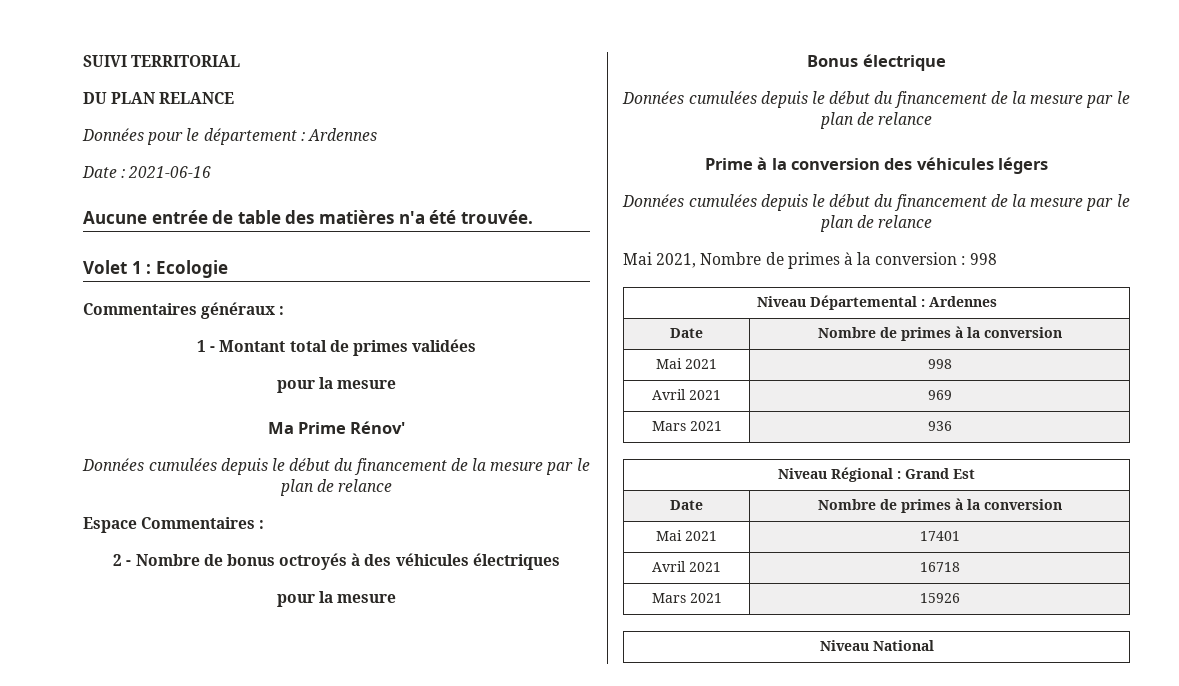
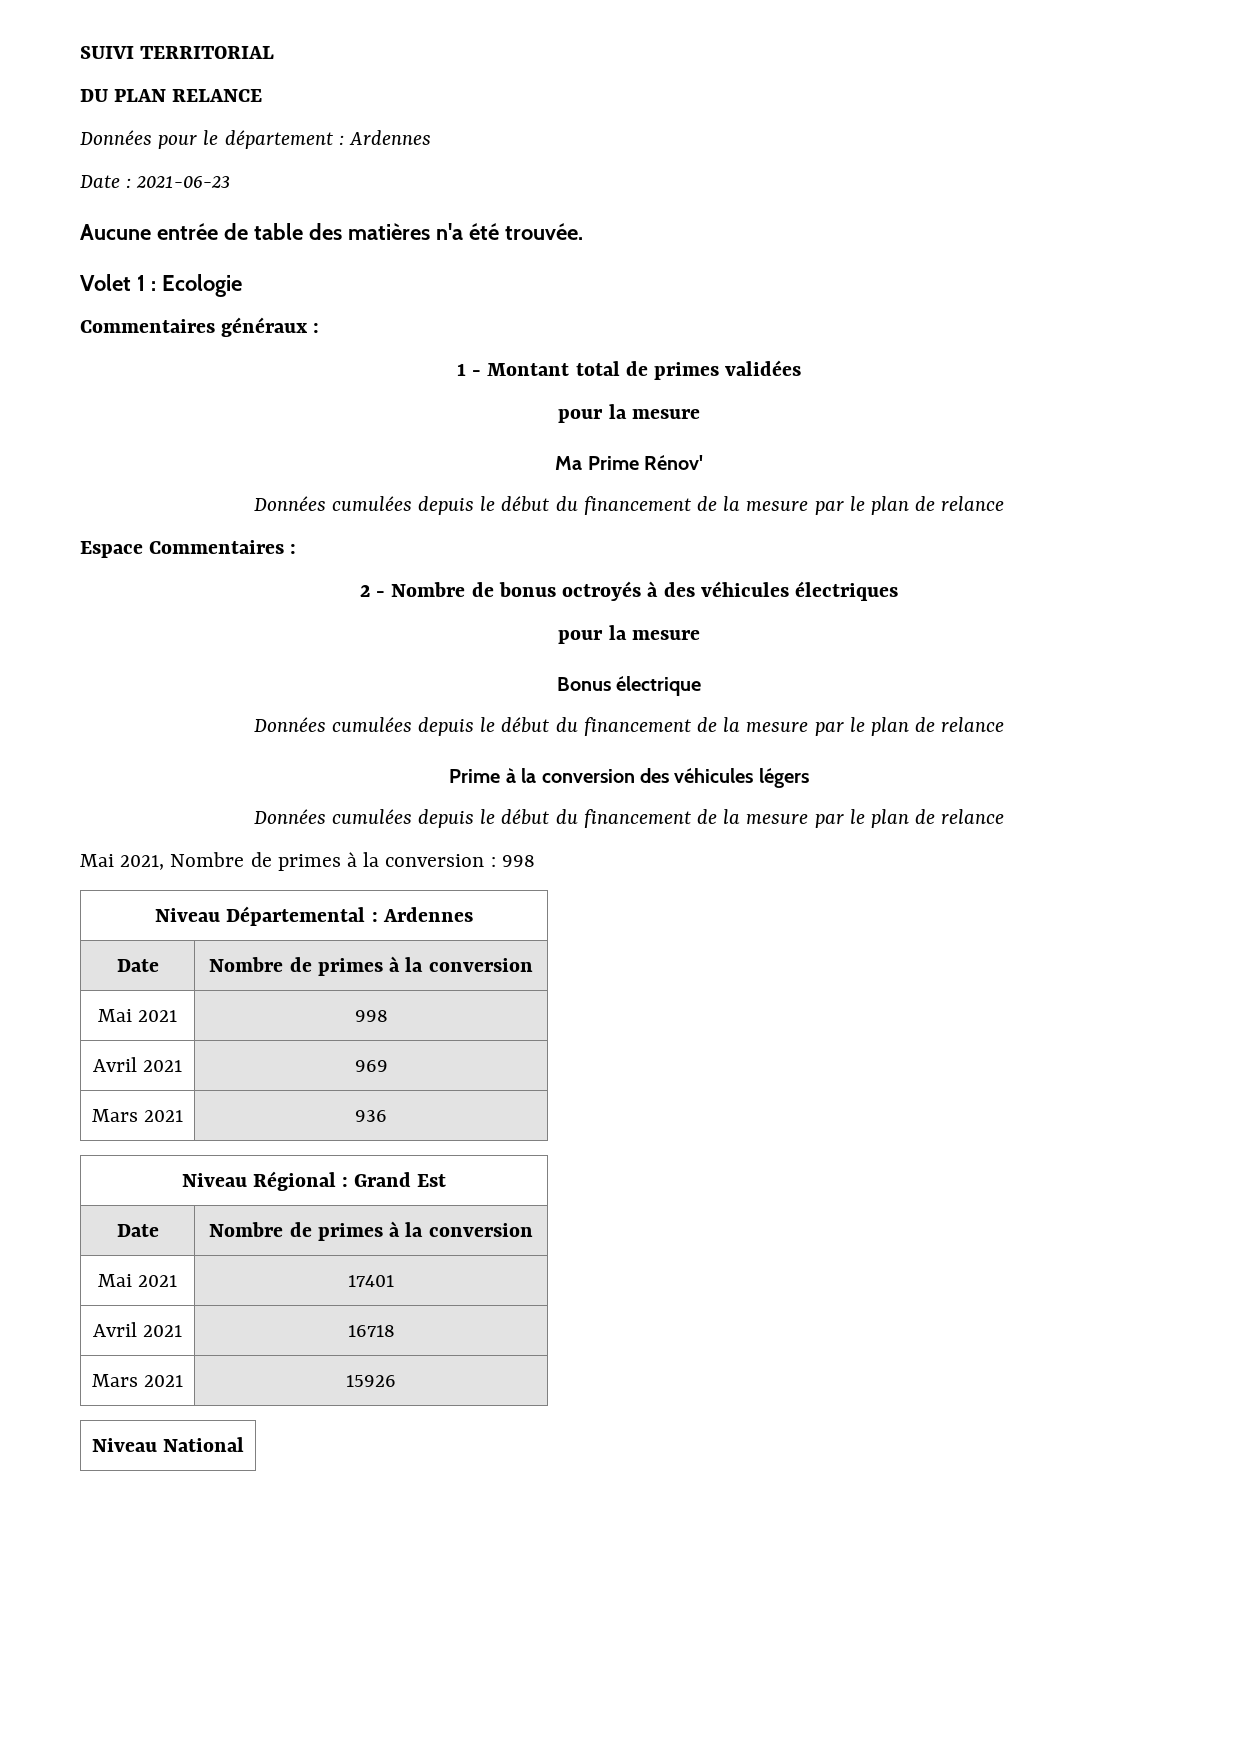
- Date : 2021-06-16
+ Date : 2021-06-23

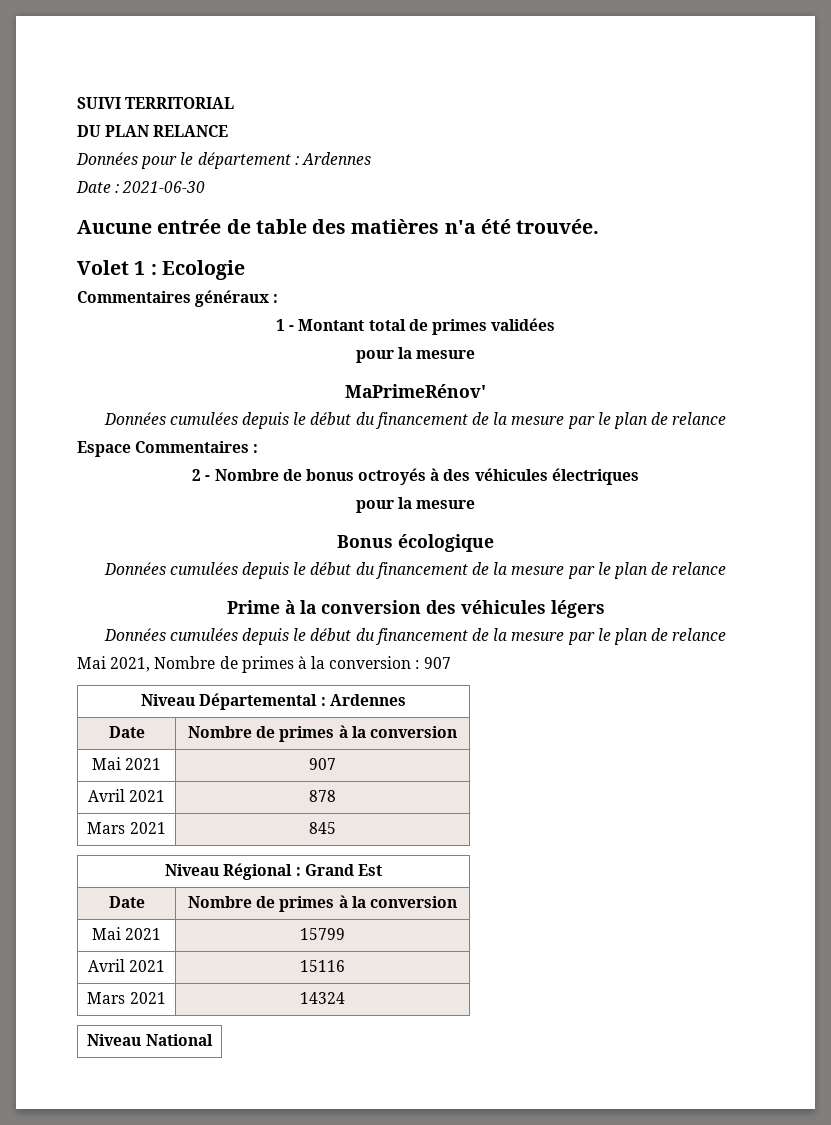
- Date : 2021-06-23
+ Date : 2021-06-30
- Ma Prime Rénov'
+ MaPrimeRénov'
- Bonus électrique
+ Bonus écologique
- Mai 2021, Nombre de primes à la conversion : 998
+ Mai 2021, Nombre de primes à la conversion : 907
- Mai 2021 | 998
- Avril 2021 | 969
- Mars 2021 | 936
+ Mai 2021 | 907
+ Avril 2021 | 878
+ Mars 2021 | 845
- Mai 2021 | 17401
- Avril 2021 | 16718
- Mars 2021 | 15926
+ Mai 2021 | 15799
+ Avril 2021 | 15116
+ Mars 2021 | 14324

